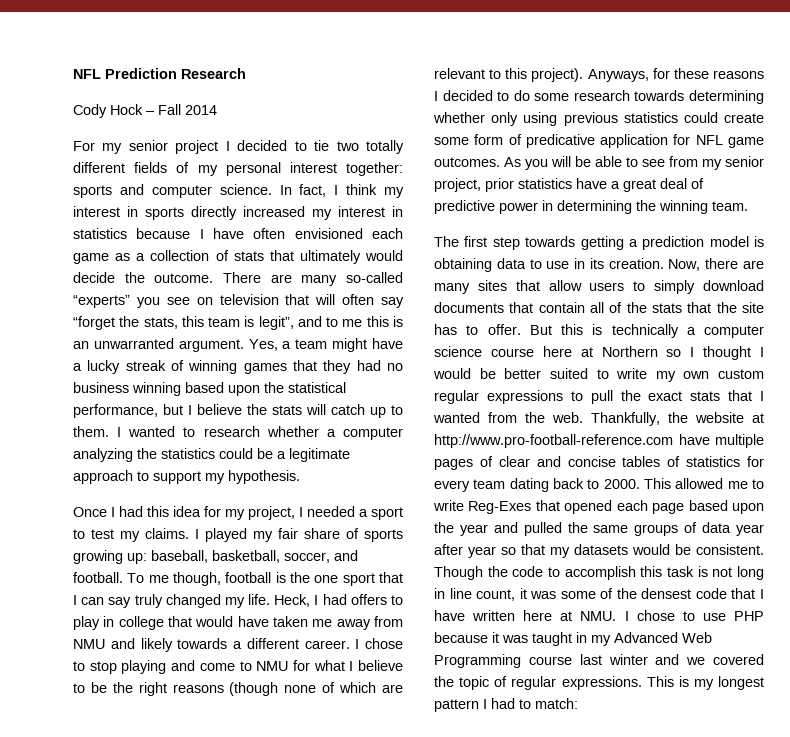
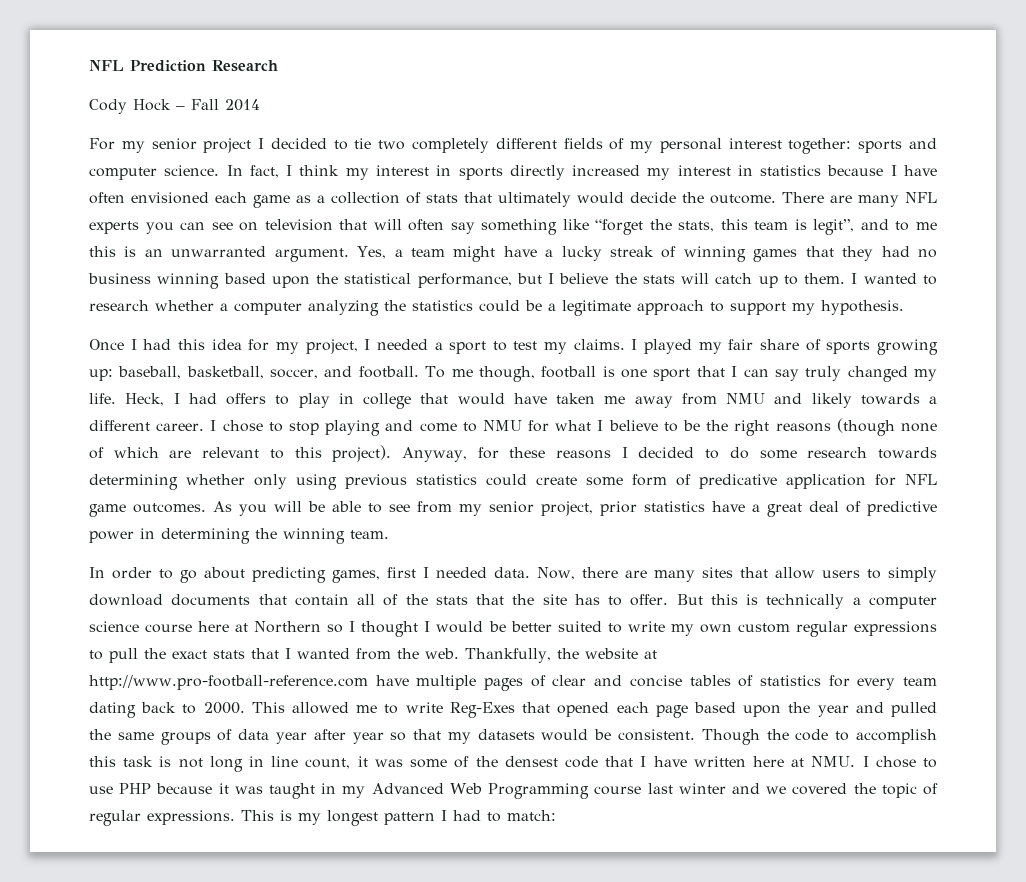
- For my senior project I decided to tie two totally different fields of my personal interest together: sports and computer science.
+ For my senior project I decided to tie two completely different fields of my personal interest together: sports and computer science.
- There are many so-called “experts” you see on television that will often say “forget the stats, this team is legit”, and to me this is an unwarranted argument.
+ There are many NFL experts you can see on television that will often say something like “forget the stats, this team is legit”, and to me this is an unwarranted argument.
- To me though, football is the one sport that I can say truly changed my life.
+ To me though, football is one sport that I can say truly changed my life.
- Anyways, for these reasons I decided to do some research towards determining whether only using previous statistics could create some form of predicative application for NFL game outcomes.
+ Anyway, for these reasons I decided to do some research towards determining whether only using previous statistics could create some form of predicative application for NFL game outcomes.
- The first step towards getting a prediction model is obtaining data to use in its creation.
+ In order to go about predicting games, first I needed data.

